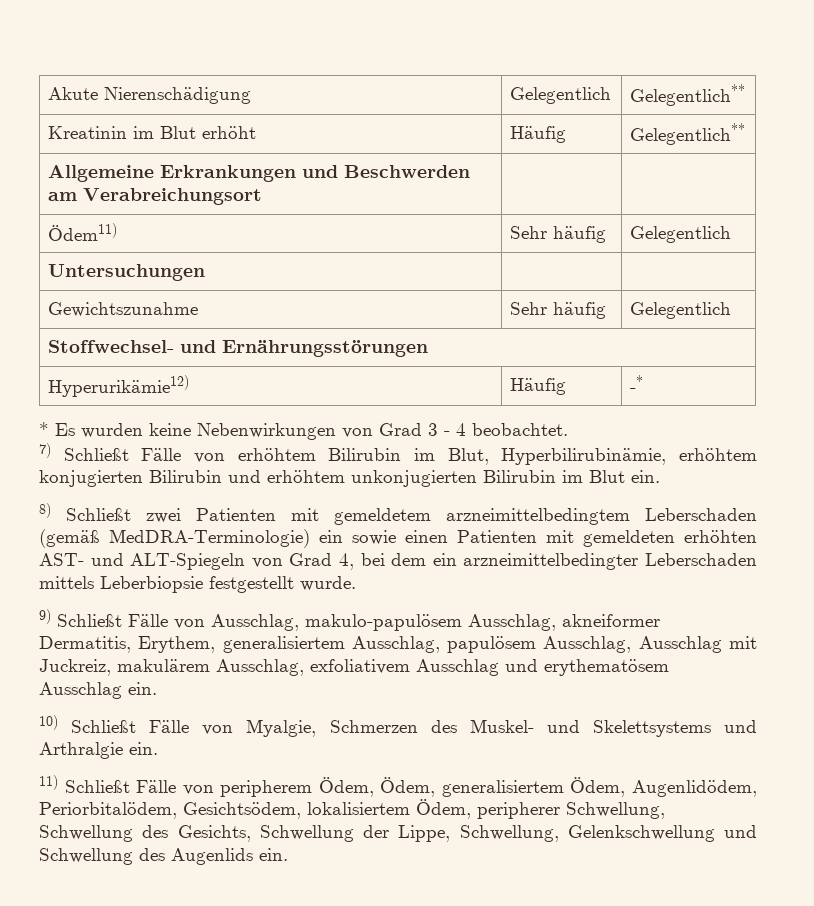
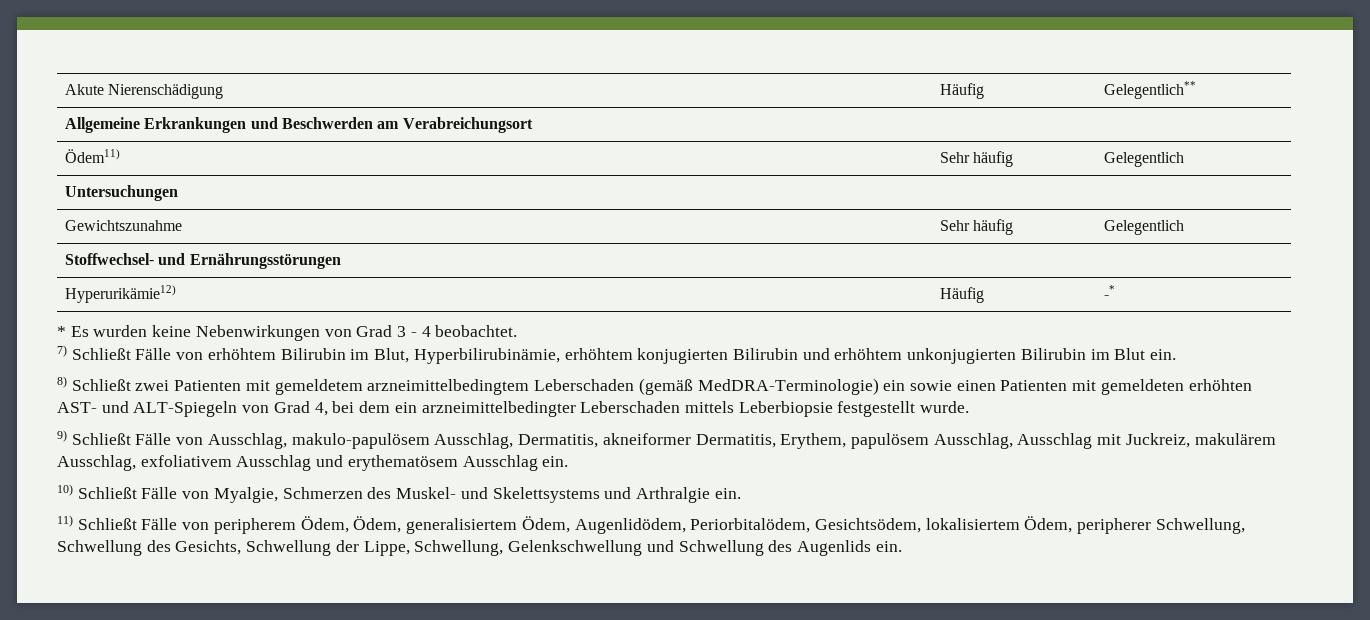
- Akute Nierenschädigung | Gelegentlich | Gelegentlich**
- Kreatinin im Blut erhöht | Häufig | Gelegentlich**
+ Akute Nierenschädigung | Häufig | Gelegentlich**
- 9) Schließt Fälle von Ausschlag, makulo-papulösem Ausschlag, akneiformer Dermatitis, Erythem, generalisiertem Ausschlag, papulösem Ausschlag, Ausschlag mit Juckreiz, makulärem Ausschlag, exfoliativem Ausschlag und erythematösem Ausschlag ein.
+ 9) Schließt Fälle von Ausschlag, makulo-papulösem Ausschlag, Dermatitis, akneiformer Dermatitis, Erythem, papulösem Ausschlag, Ausschlag mit Juckreiz, makulärem Ausschlag, exfoliativem Ausschlag und erythematösem Ausschlag ein.

